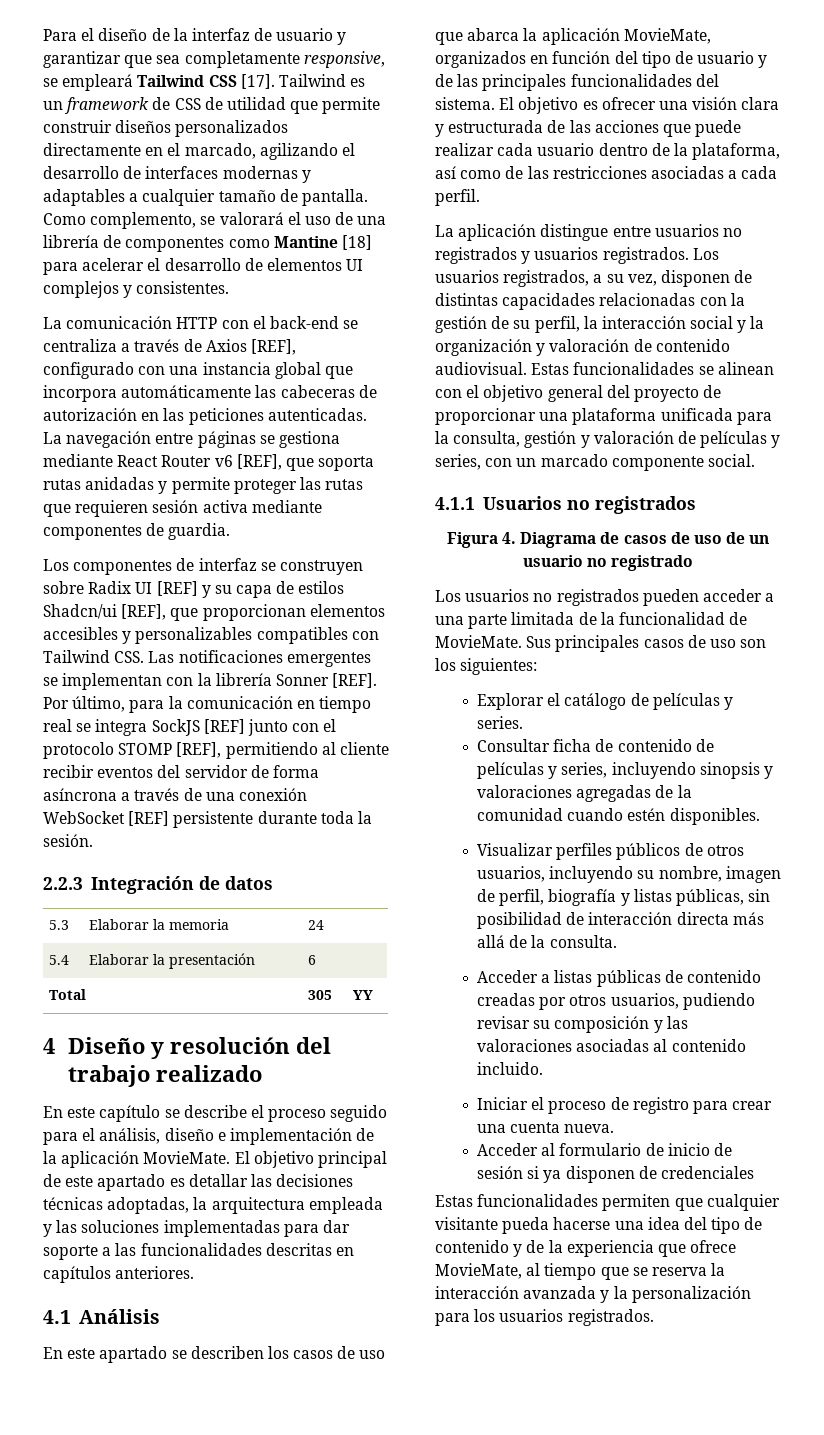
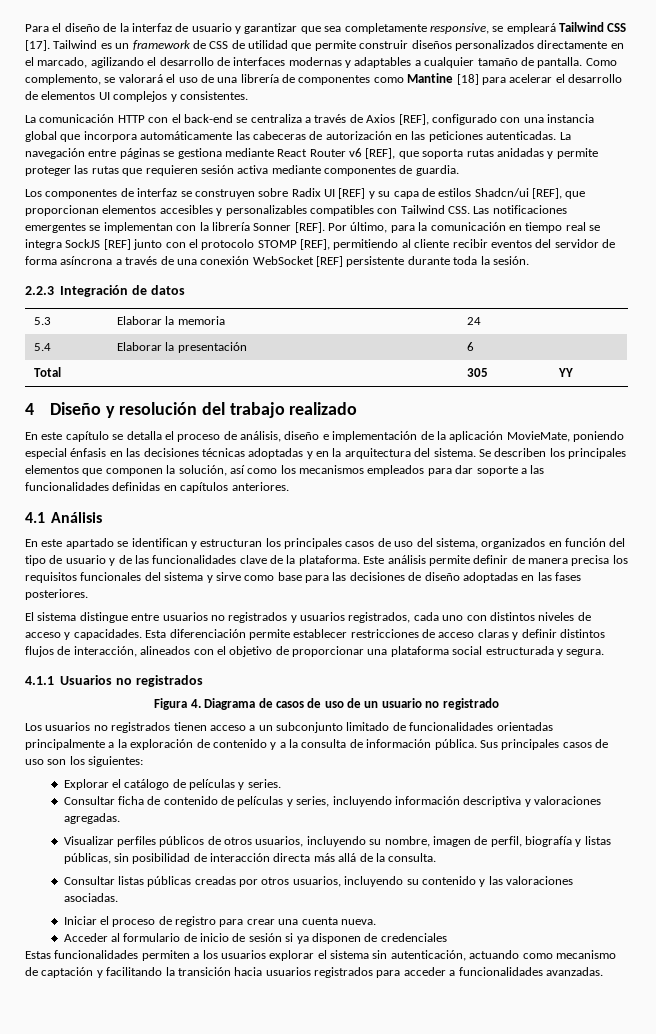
- En este capítulo se describe el proceso seguido para el análisis, diseño e implementación de la aplicación MovieMate. El objetivo principal de este apartado es detallar las decisiones técnicas adoptadas, la arquitectura empleada y las soluciones implementadas para dar soporte a las funcionalidades descritas en capítulos anteriores.
+ En este capítulo se detalla el proceso de análisis, diseño e implementación de la aplicación MovieMate, poniendo especial énfasis en las decisiones técnicas adoptadas y en la arquitectura del sistema. Se describen los principales elementos que componen la solución, así como los mecanismos empleados para dar soporte a las funcionalidades definidas en capítulos anteriores.
- En este apartado se describen los casos de uso que abarca la aplicación MovieMate, organizados en función del tipo de usuario y de las principales funcionalidades del sistema. El objetivo es ofrecer una visión clara y estructurada de las acciones que puede realizar cada usuario dentro de la plataforma, así como de las restricciones asociadas a cada perfil.
- La aplicación distingue entre usuarios no registrados y usuarios registrados. Los usuarios registrados, a su vez, disponen de distintas capacidades relacionadas con la gestión de su perfil, la interacción social y la organización y valoración de contenido audiovisual. Estas funcionalidades se alinean con el objetivo general del proyecto de proporcionar una plataforma unificada para la consulta, gestión y valoración de películas y series, con un marcado componente social.
+ En este apartado se identifican y estructuran los principales casos de uso del sistema, organizados en función del tipo de usuario y de las funcionalidades clave de la plataforma. Este análisis permite definir de manera precisa los requisitos funcionales del sistema y sirve como base para las decisiones de diseño adoptadas en las fases posteriores.
+ El sistema distingue entre usuarios no registrados y usuarios registrados, cada uno con distintos niveles de acceso y capacidades. Esta diferenciación permite establecer restricciones de acceso claras y definir distintos flujos de interacción, alineados con el objetivo de proporcionar una plataforma social estructurada y segura.
- Los usuarios no registrados pueden acceder a una parte limitada de la funcionalidad de MovieMate.
+ Los usuarios no registrados tienen acceso a un subconjunto limitado de funcionalidades orientadas principalmente a la exploración de contenido y a la consulta de información pública.
- Consultar ficha de contenido de películas y series, incluyendo sinopsis y valoraciones agregadas de la comunidad cuando estén disponibles.
+ Consultar ficha de contenido de películas y series, incluyendo información descriptiva y valoraciones agregadas.
- Acceder a listas públicas de contenido creadas por otros usuarios, pudiendo revisar su composición y las valoraciones asociadas al contenido incluido.
+ Consultar listas públicas creadas por otros usuarios, incluyendo su contenido y las valoraciones asociadas.
- Estas funcionalidades permiten que cualquier visitante pueda hacerse una idea del tipo de contenido y de la experiencia que ofrece MovieMate, al tiempo que se reserva la interacción avanzada y la personalización para los usuarios registrados.
+ Estas funcionalidades permiten a los usuarios explorar el sistema sin autenticación, actuando como mecanismo de captación y facilitando la transición hacia usuarios registrados para acceder a funcionalidades avanzadas.

